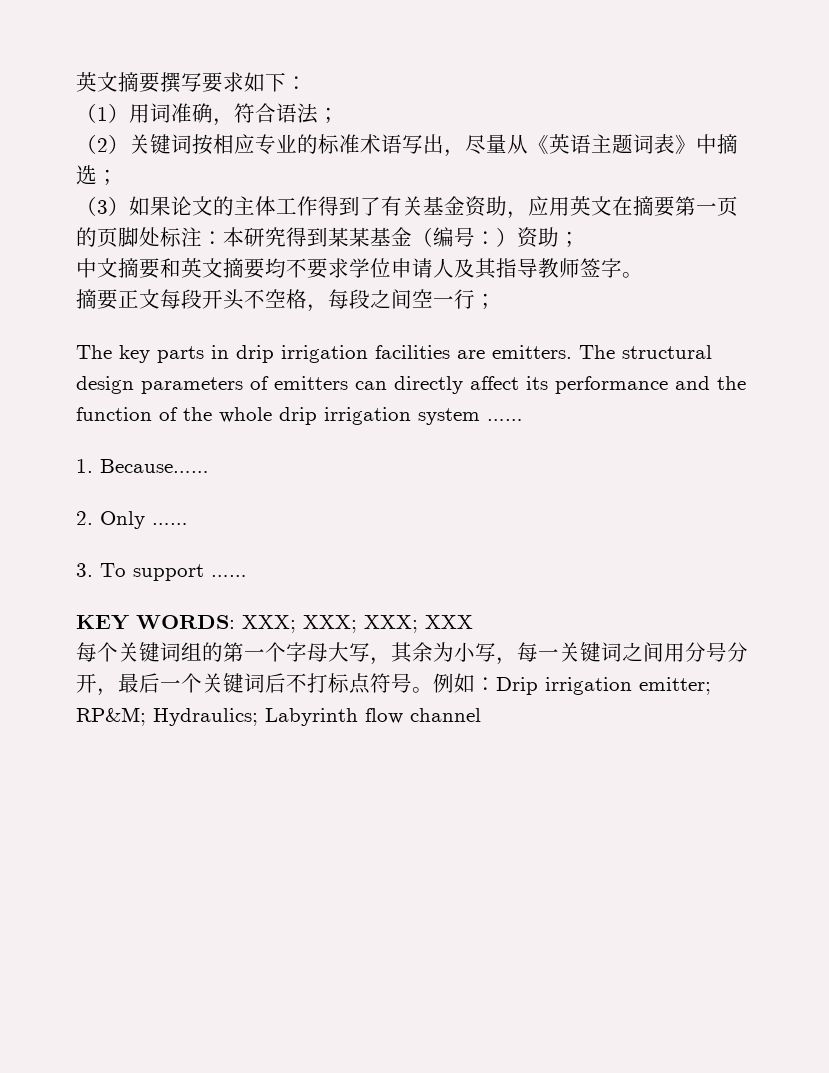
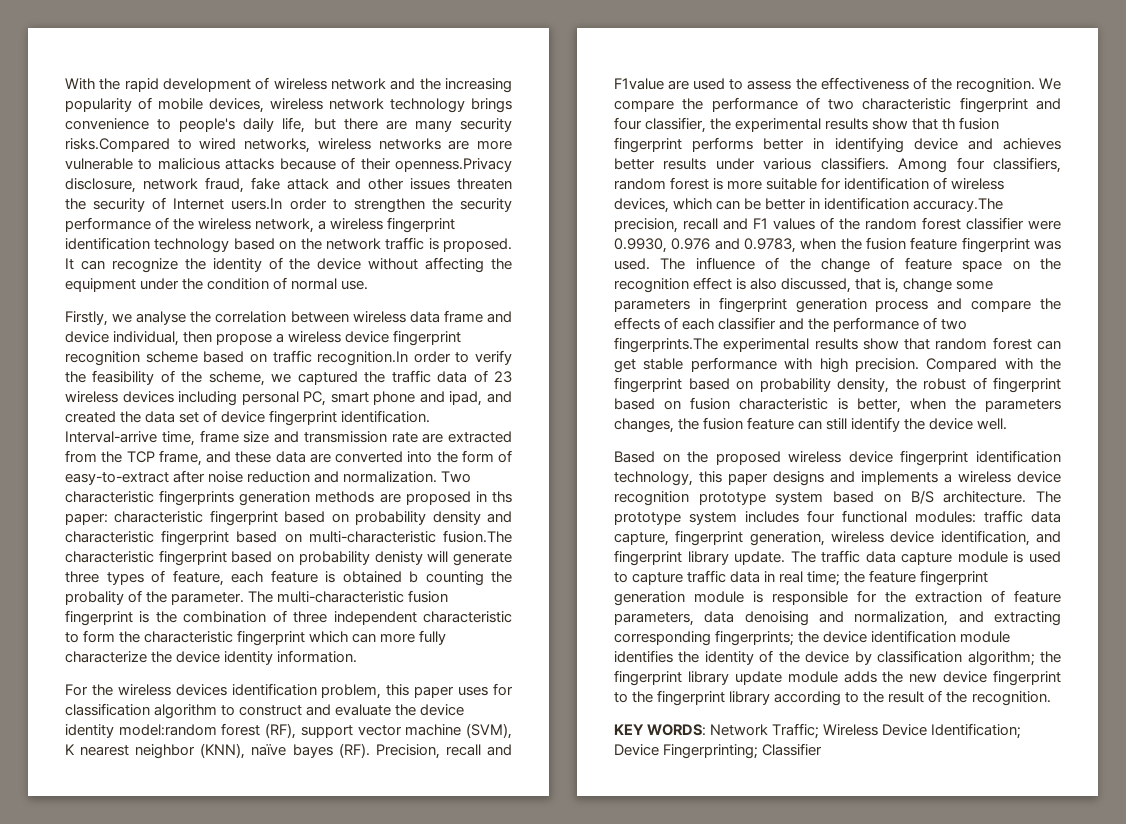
- 英文摘要撰写要求如下：
- （1）用词准确，符合语法；
- （2）关键词按相应专业的标准术语写出，尽量从《英语主题词表》中摘选；
- （3）如果论文的主体工作得到了有关基金资助，应用英文在摘要第一页的页脚处标注：本研究得到某某基金（编号：）资助；
- 中文摘要和英文摘要均不要求学位申请人及其指导教师签字。
- 摘要正文每段开头不空格，每段之间空一行；
- The key parts in drip irrigation facilities are emitters. The structural design parameters of emitters can directly affect its performance and the function of the whole drip irrigation system ……
- 1. Because……
- 2. Only ……
- 3. To support ……
- KEY WORDS: XXX; XXX; XXX; XXX
- 每个关键词组的第一个字母大写，其余为小写，每一关键词之间用分号分开，最后一个关键词后不打标点符号。例如：Drip irrigation emitter; RP&M; Hydraulics; Labyrinth flow channel
+ With the rapid development of wireless network and the increasing popularity of mobile devices, wireless network technology brings convenience to people's daily life, but there are many security risks.Compared to wired networks, wireless networks are more vulnerable to malicious attacks because of their openness.Privacy disclosure, network fraud, fake attack and other issues threaten the security of Internet users.In order to strengthen the security performance of the wireless network, a wireless fingerprint identification technology based on the network traffic is proposed. It can recognize the identity of the device without affecting the equipment under the condition of normal use.
+ Firstly, we analyse the correlation between wireless data frame and device individual, then propose a wireless device fingerprint recognition scheme based on traffic recognition.In order to verify the feasibility of the scheme, we captured the traffic data of 23 wireless devices including personal PC, smart phone and ipad, and created the data set of device fingerprint identification. Interval-arrive time, frame size and transmission rate are extracted from the TCP frame, and these data are converted into the form of easy-to-extract after noise reduction and normalization. Two characteristic fingerprints generation methods are proposed in ths paper: characteristic fingerprint based on probability density and characteristic fingerprint based on multi-characteristic fusion.The characteristic fingerprint based on probability denisty will generate three types of feature, each feature is obtained b counting the probality of the parameter. The multi-characteristic fusion fingerprint is the combination of three independent characteristic to form the characteristic fingerprint which can more fully characterize the device identity information.
+ For the wireless devices identification problem, this paper uses for classification algorithm to construct and evaluate the device identity model:random forest (RF), support vector machine (SVM), K nearest neighbor (KNN), naïve bayes (RF). Precision, recall and F1value are used to assess the effectiveness of the recognition. We compare the performance of two characteristic fingerprint and four classifier, the experimental results show that th fusion fingerprint performs better in identifying device and achieves better results under various classifiers. Among four classifiers, random forest is more suitable for identification of wireless devices, which can be better in identification accuracy.The precision, recall and F1 values of the random forest classifier were 0.9930, 0.976 and 0.9783, when the fusion feature fingerprint was used. The influence of the change of feature space on the recognition effect is also discussed, that is, change some parameters in fingerprint generation process and compare the effects of each classifier and the performance of two fingerprints.The experimental results show that random forest can get stable performance with high precision. Compared with the fingerprint based on probability density, the robust of fingerprint based on fusion characteristic is better, when the parameters changes, the fusion feature can still identify the device well.
+ Based on the proposed wireless device fingerprint identification technology, this paper designs and implements a wireless device recognition prototype system based on B/S architecture. The prototype system includes four functional modules: traffic data capture, fingerprint generation, wireless device identification, and fingerprint library update. The traffic data capture module is used to capture traffic data in real time; the feature fingerprint generation module is responsible for the extraction of feature parameters, data denoising and normalization, and extracting corresponding fingerprints; the device identification module identifies the identity of the device by classification algorithm; the fingerprint library update module adds the new device fingerprint to the fingerprint library according to the result of the recognition.
+ KEY WORDS: Network Traffic; Wireless Device Identification; Device Fingerprinting; Classifier

